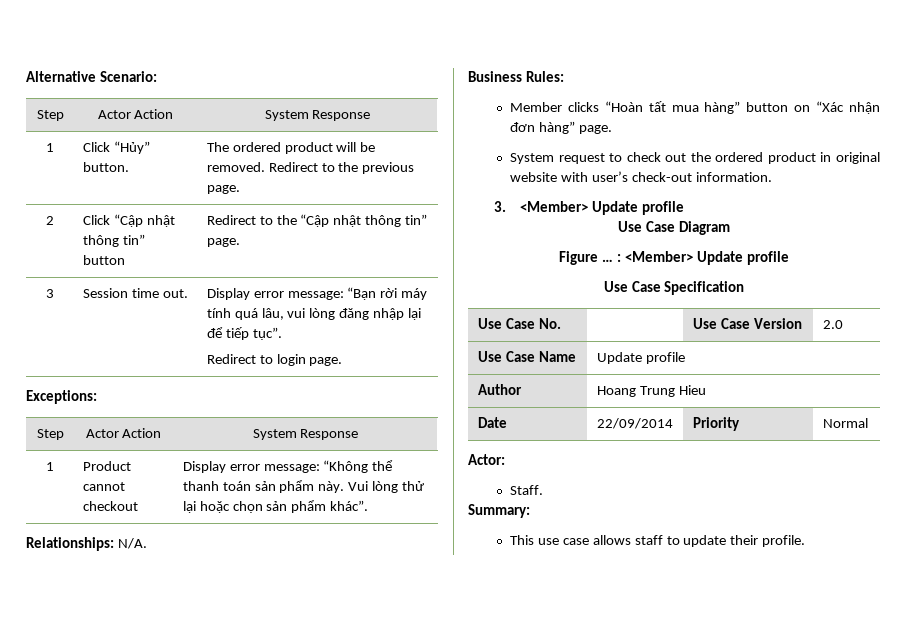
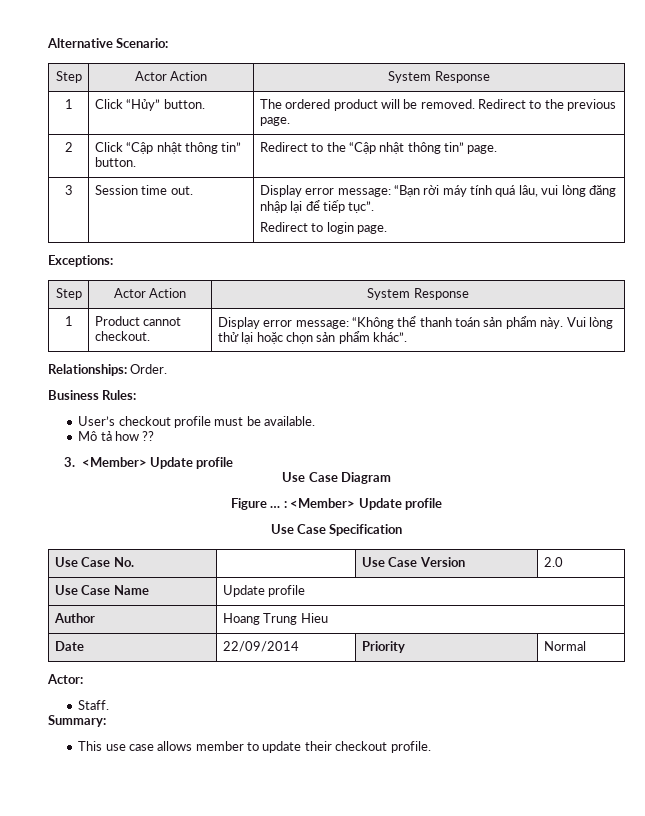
- 2 | Click “Cập nhật thông tin” button | Redirect to the “Cập nhật thông tin” page.
+ 2 | Click “Cập nhật thông tin” button. | Redirect to the “Cập nhật thông tin” page.
- 1 | Product cannot checkout | Display error message: “Không thể thanh toán sản phẩm này. Vui lòng thử lại hoặc chọn sản phẩm khác”.
+ 1 | Product cannot checkout. | Display error message: “Không thể thanh toán sản phẩm này. Vui lòng thử lại hoặc chọn sản phẩm khác”.
- Relationships: N/A.
+ Relationships: Order.
- Member clicks “Hoàn tất mua hàng” button on “Xác nhận đơn hàng” page.
- System request to check out the ordered product in original website with user’s check-out information.
+ User’s checkout profile must be available.
+ Mô tả how ??
- This use case allows staff to update their profile.
+ This use case allows member to update their checkout profile.

